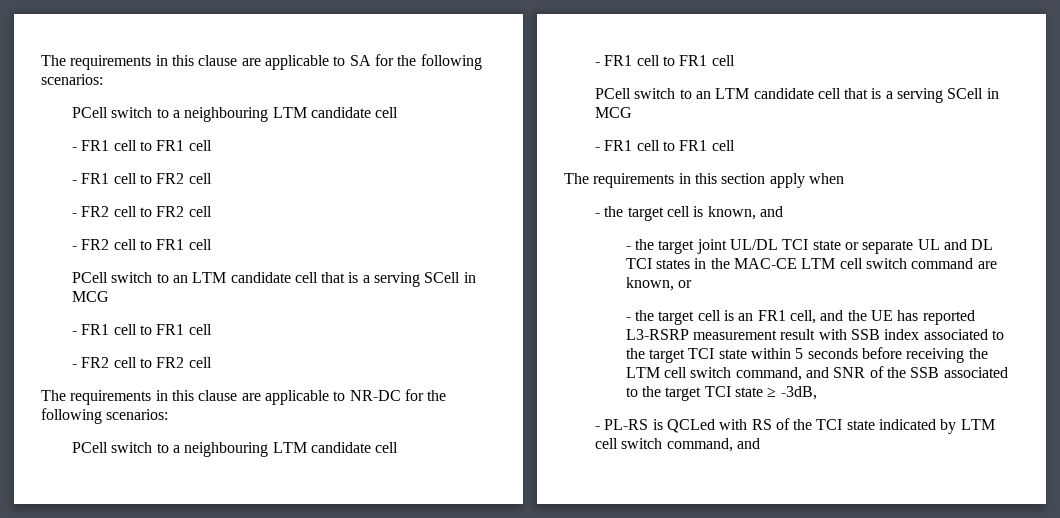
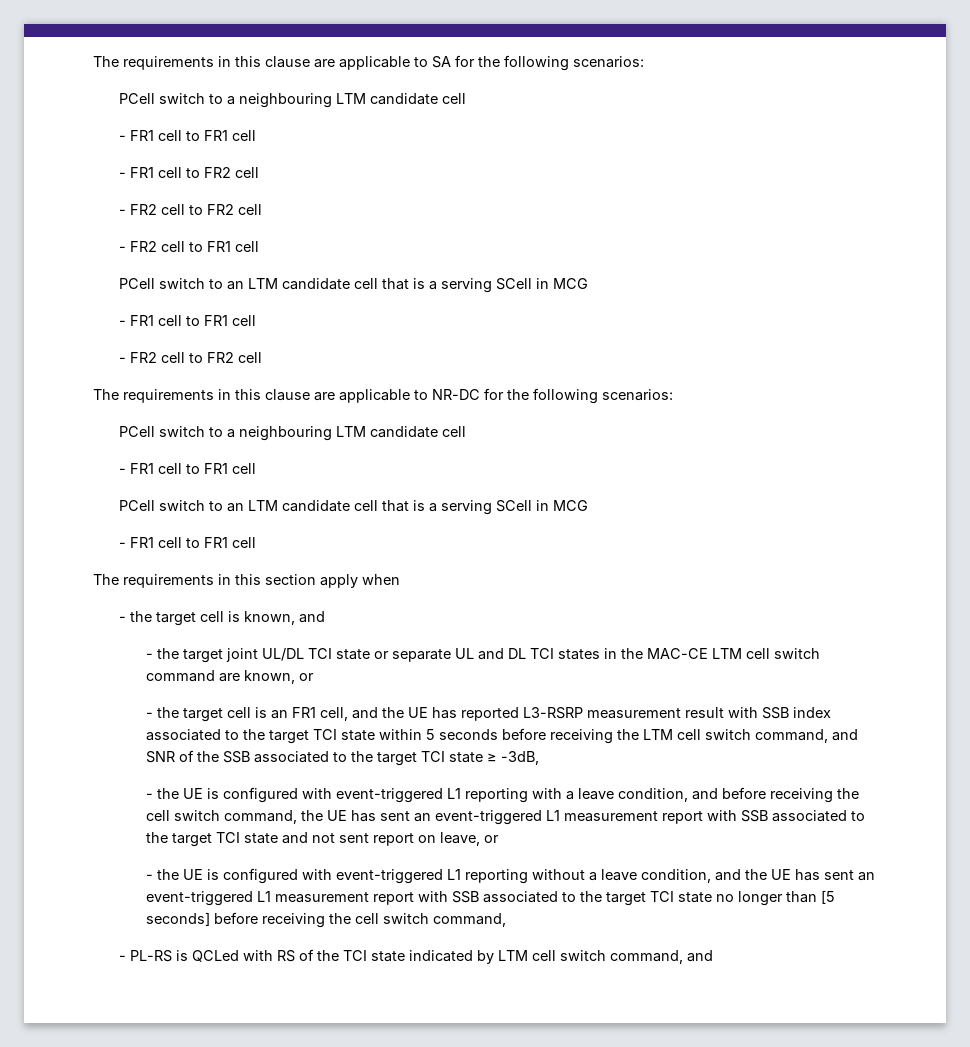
+ - the UE is configured with event-triggered L1 reporting with a leave condition, and before receiving the cell switch command, the UE has sent an event-triggered L1 measurement report with SSB associated to the target TCI state and not sent report on leave, or
+ - the UE is configured with event-triggered L1 reporting without a leave condition, and the UE has sent an event-triggered L1 measurement report with SSB associated to the target TCI state no longer than [5 seconds] before receiving the cell switch command,

